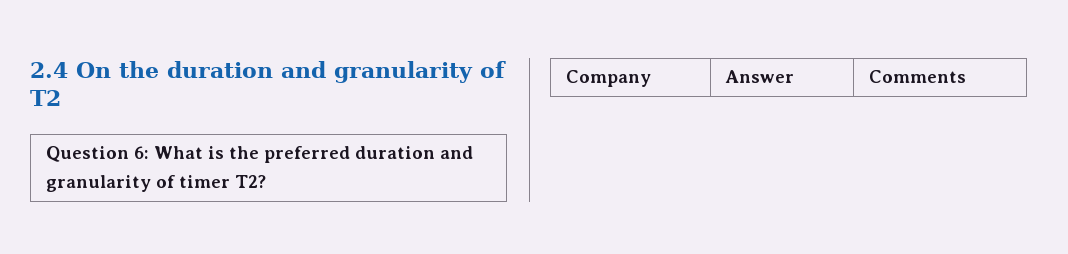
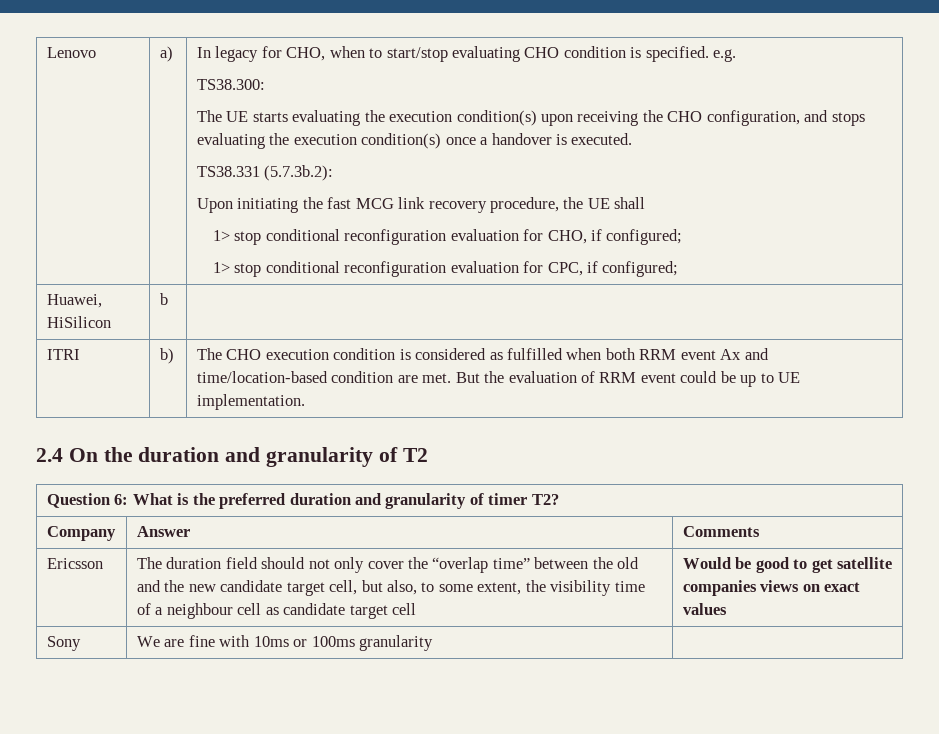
+ Lenovo | a) | In legacy for CHO, when to start/stop evaluating CHO condition is specified. e.g.
+ TS38.300:
+ The UE starts evaluating the execution condition(s) upon receiving the CHO configuration, and stops evaluating the execution condition(s) once a handover is executed.
+ TS38.331 (5.7.3b.2):
+ Upon initiating the fast MCG link recovery procedure, the UE shall
+ 1> stop conditional reconfiguration evaluation for CHO, if configured;
+ 1> stop conditional reconfiguration evaluation for CPC, if configured;
+ Huawei, HiSilicon | b |
+ ITRI | b) | The CHO execution condition is considered as fulfilled when both RRM event Ax and time/location-based condition are met. But the evaluation of RRM event could be up to UE implementation.
+ Ericsson | The duration field should not only cover the “overlap time” between the old and the new candidate target cell, but also, to some extent, the visibility time of a neighbour cell as candidate target cell | Would be good to get satellite companies views on exact values
+ Sony | We are fine with 10ms or 100ms granularity |

